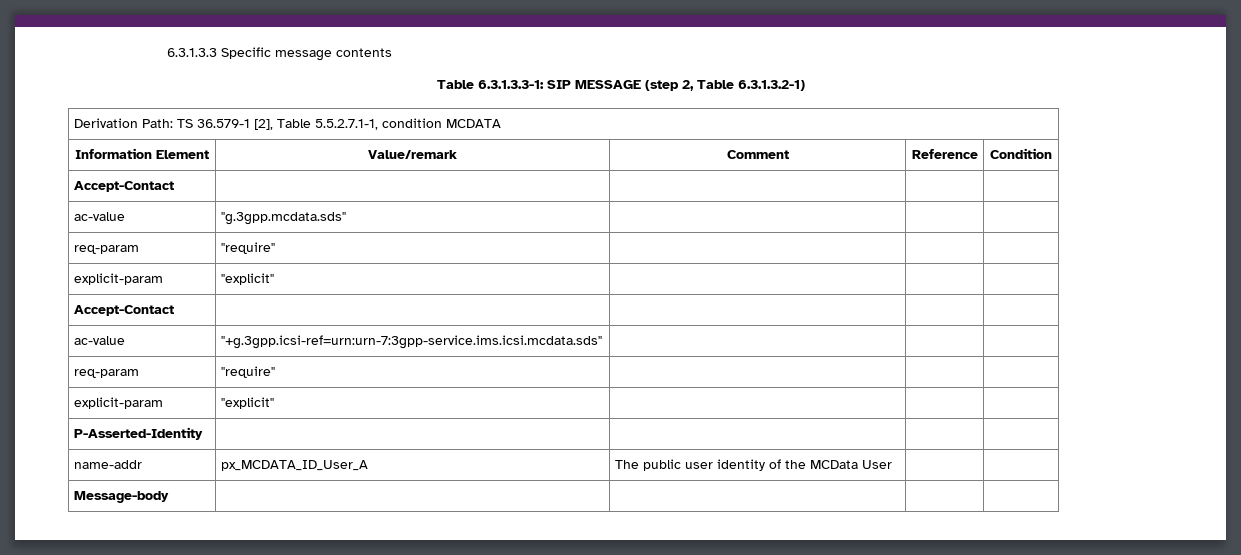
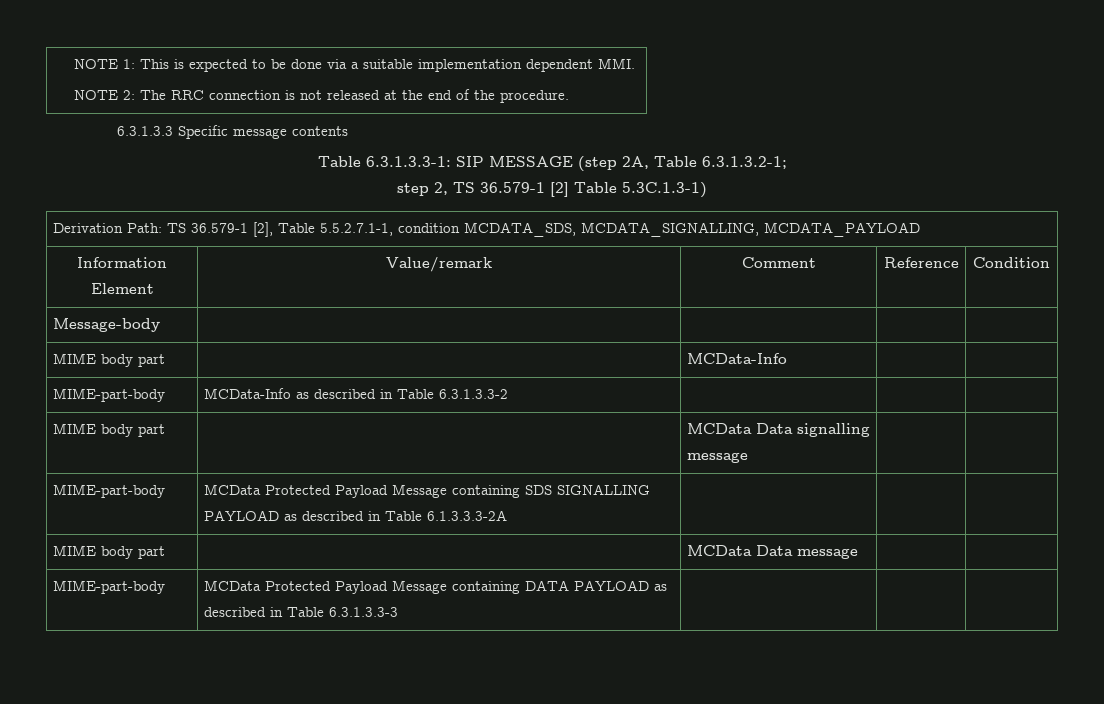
+ NOTE 1: This is expected to be done via a suitable implementation dependent MMI.
+ NOTE 2: The RRC connection is not released at the end of the procedure.
- Table 6.3.1.3.3-1: SIP MESSAGE (step 2, Table 6.3.1.3.2-1)
+ Table 6.3.1.3.3-1: SIP MESSAGE (step 2A, Table 6.3.1.3.2-1;
+ step 2, TS 36.579-1 [2] Table 5.3C.1.3-1)
- Derivation Path: TS 36.579-1 [2], Table 5.5.2.7.1-1, condition MCDATA
+ Derivation Path: TS 36.579-1 [2], Table 5.5.2.7.1-1, condition MCDATA_SDS, MCDATA_SIGNALLING, MCDATA_PAYLOAD
  Information Element | Value/remark | Comment | Reference | Condition
- Accept-Contact | | | |
- ac-value | "g.3gpp.mcdata.sds" | | |
- req-param | "require" | | |
- explicit-param | "explicit" | | |
- Accept-Contact | | | |
- ac-value | "+g.3gpp.icsi-ref=urn:urn-7:3gpp-service.ims.icsi.mcdata.sds" | | |
- req-param | "require" | | |
- explicit-param | "explicit" | | |
- P-Asserted-Identity | | | |
- name-addr | px_MCDATA_ID_User_A | The public user identity of the MCData User | |
  Message-body | | | |
+ MIME body part | | MCData-Info | |
+ MIME-part-body | MCData-Info as described in Table 6.3.1.3.3-2 | | |
+ MIME body part | | MCData Data signalling message | |
+ MIME-part-body | MCData Protected Payload Message containing SDS SIGNALLING PAYLOAD as described in Table 6.1.3.3.3-2A | | |
+ MIME body part | | MCData Data message | |
+ MIME-part-body | MCData Protected Payload Message containing DATA PAYLOAD as described in Table 6.3.1.3.3-3 | | |

